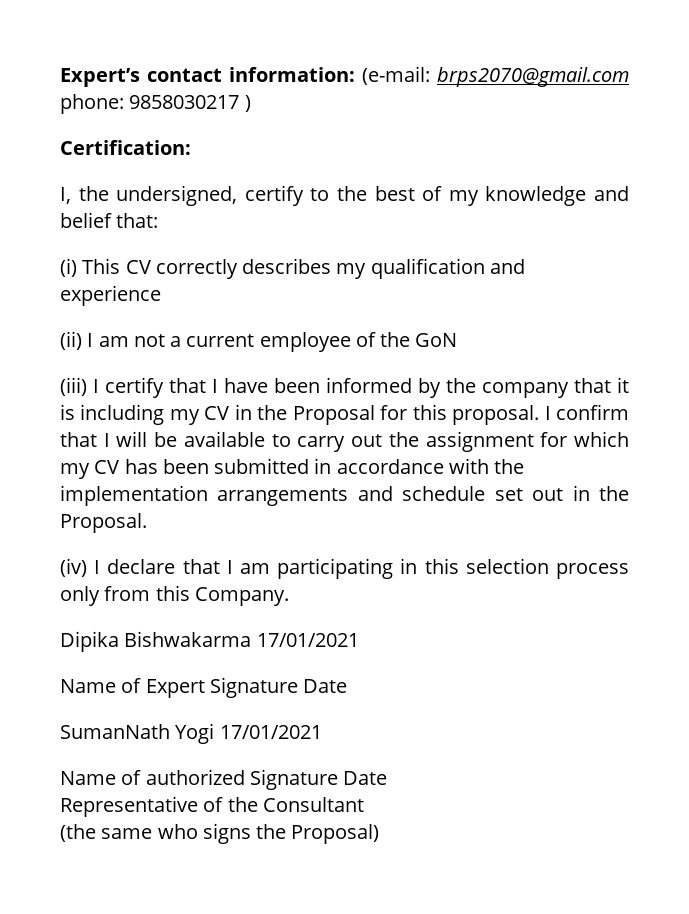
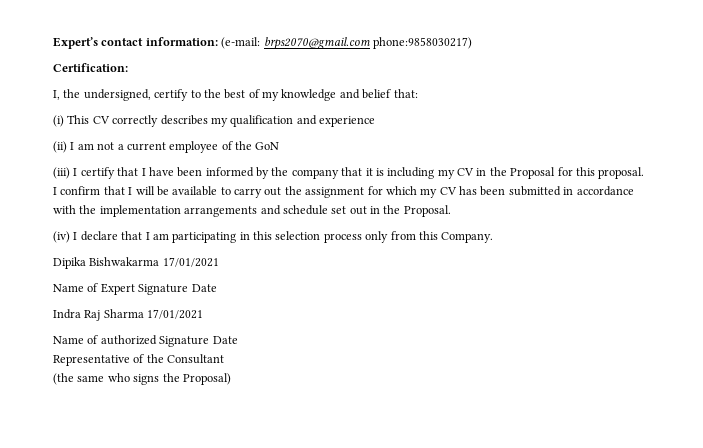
- Expert’s contact information: (e-mail: brps2070@gmail.com phone: 9858030217 )
+ Expert’s contact information: (e-mail: brps2070@gmail.com phone:9858030217)
- SumanNath Yogi 17/01/2021
+ Indra Raj Sharma 17/01/2021

